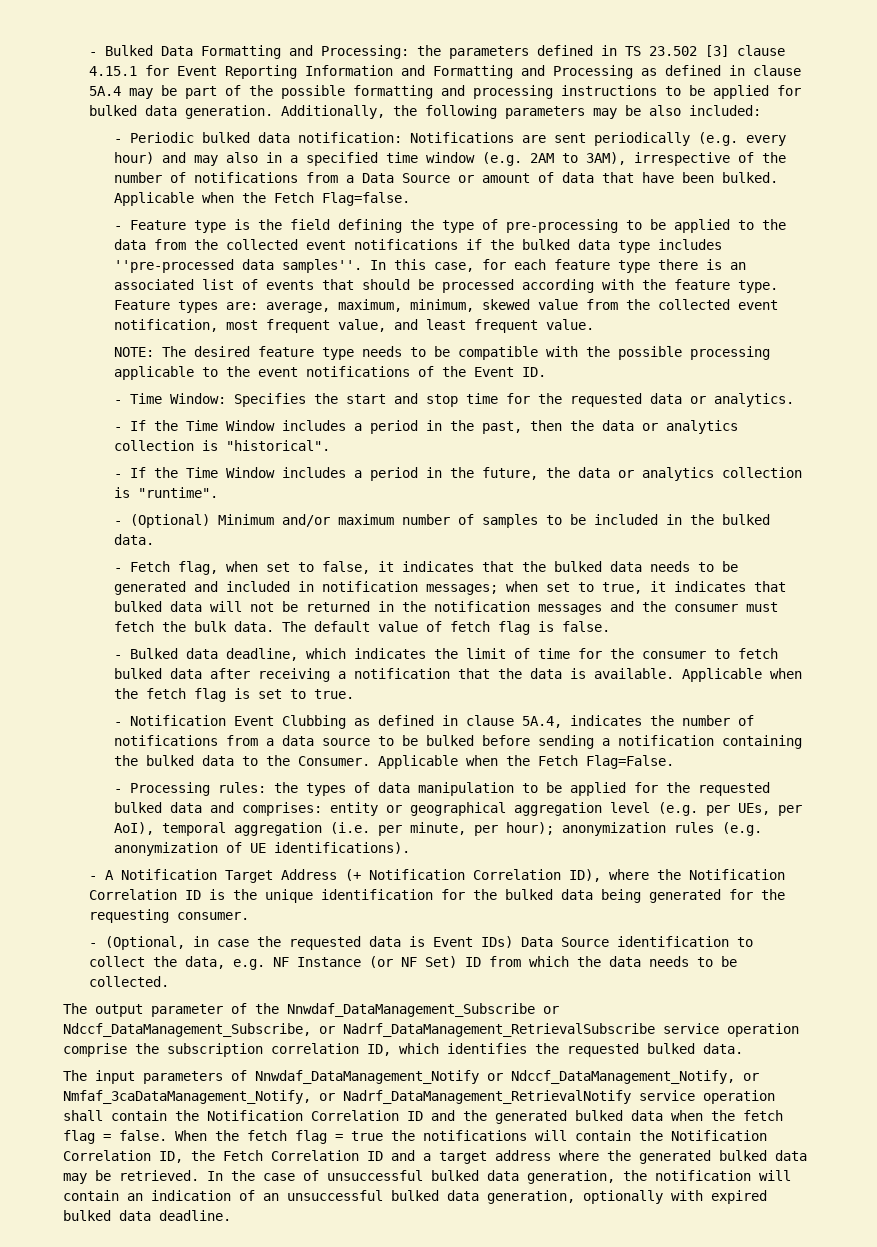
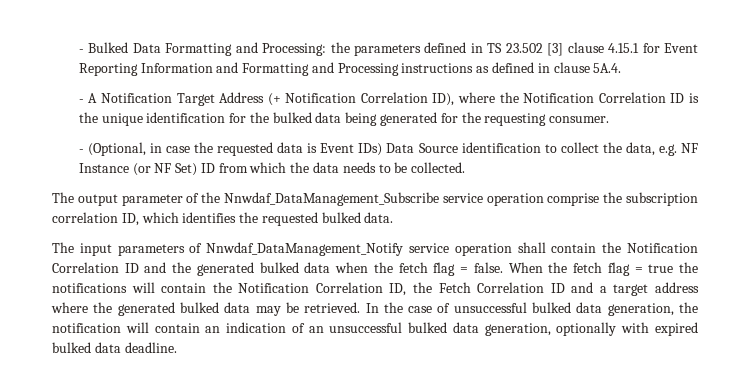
- - Bulked Data Formatting and Processing: the parameters defined in TS 23.502 [3] clause 4.15.1 for Event Reporting Information and Formatting and Processing as defined in clause 5A.4 may be part of the possible formatting and processing instructions to be applied for bulked data generation. Additionally, the following parameters may be also included:
- - Periodic bulked data notification: Notifications are sent periodically (e.g. every hour) and may also in a specified time window (e.g. 2AM to 3AM), irrespective of the number of notifications from a Data Source or amount of data that have been bulked. Applicable when the Fetch Flag=false.
- - Feature type is the field defining the type of pre-processing to be applied to the data from the collected event notifications if the bulked data type includes ''pre-processed data samples''. In this case, for each feature type there is an associated list of events that should be processed according with the feature type. Feature types are: average, maximum, minimum, skewed value from the collected event notification, most frequent value, and least frequent value.
- NOTE: The desired feature type needs to be compatible with the possible processing applicable to the event notifications of the Event ID.
- - Time Window: Specifies the start and stop time for the requested data or analytics.
- - If the Time Window includes a period in the past, then the data or analytics collection is "historical".
- - If the Time Window includes a period in the future, the data or analytics collection is "runtime".
- - (Optional) Minimum and/or maximum number of samples to be included in the bulked data.
- - Fetch flag, when set to false, it indicates that the bulked data needs to be generated and included in notification messages; when set to true, it indicates that bulked data will not be returned in the notification messages and the consumer must fetch the bulk data. The default value of fetch flag is false.
- - Bulked data deadline, which indicates the limit of time for the consumer to fetch bulked data after receiving a notification that the data is available. Applicable when the fetch flag is set to true.
- - Notification Event Clubbing as defined in clause 5A.4, indicates the number of notifications from a data source to be bulked before sending a notification containing the bulked data to the Consumer. Applicable when the Fetch Flag=False.
- - Processing rules: the types of data manipulation to be applied for the requested bulked data and comprises: entity or geographical aggregation level (e.g. per UEs, per AoI), temporal aggregation (i.e. per minute, per hour); anonymization rules (e.g. anonymization of UE identifications).
+ - Bulked Data Formatting and Processing: the parameters defined in TS 23.502 [3] clause 4.15.1 for Event Reporting Information and Formatting and Processing instructions as defined in clause 5A.4.
- The output parameter of the Nnwdaf_DataManagement_Subscribe or Ndccf_DataManagement_Subscribe, or Nadrf_DataManagement_RetrievalSubscribe service operation comprise the subscription correlation ID, which identifies the requested bulked data.
+ The output parameter of the Nnwdaf_DataManagement_Subscribe service operation comprise the subscription correlation ID, which identifies the requested bulked data.
- The input parameters of Nnwdaf_DataManagement_Notify or Ndccf_DataManagement_Notify, or Nmfaf_3caDataManagement_Notify, or Nadrf_DataManagement_RetrievalNotify service operation shall contain the Notification Correlation ID and the generated bulked data when the fetch flag = false.
+ The input parameters of Nnwdaf_DataManagement_Notify service operation shall contain the Notification Correlation ID and the generated bulked data when the fetch flag = false.

